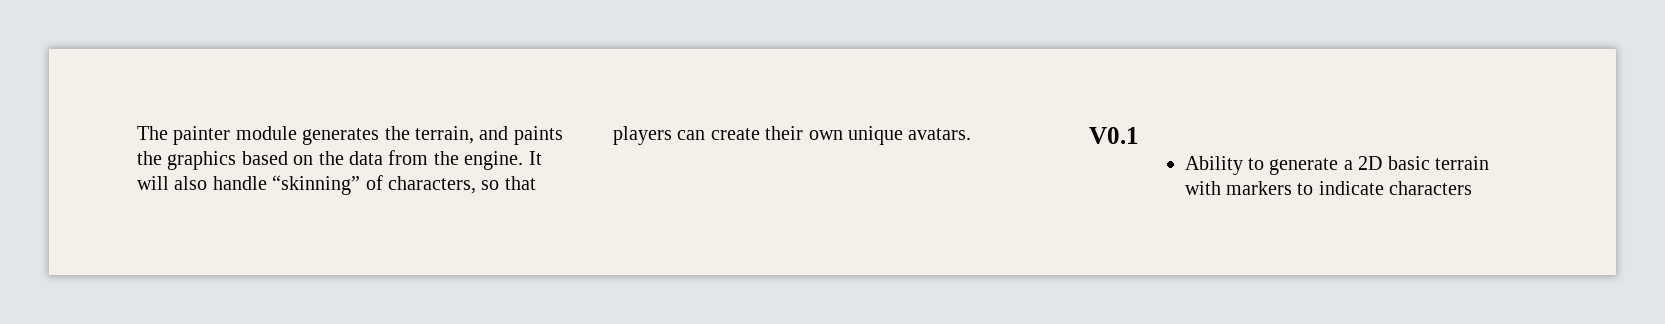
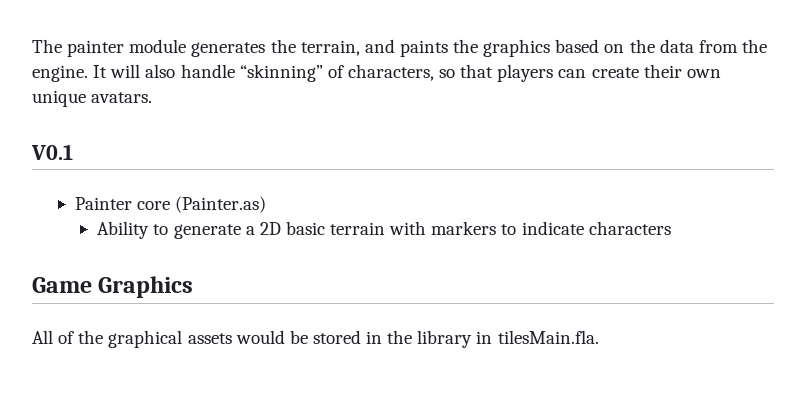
+ Painter core (Painter.as)
+ Game Graphics
+ All of the graphical assets would be stored in the library in tilesMain.fla.

